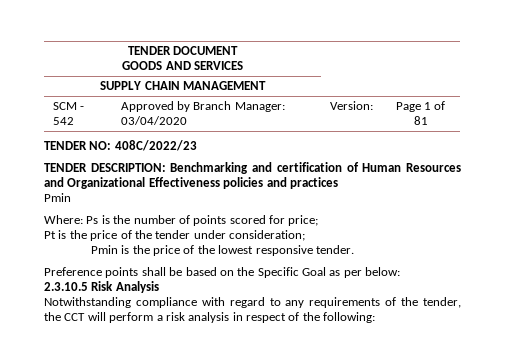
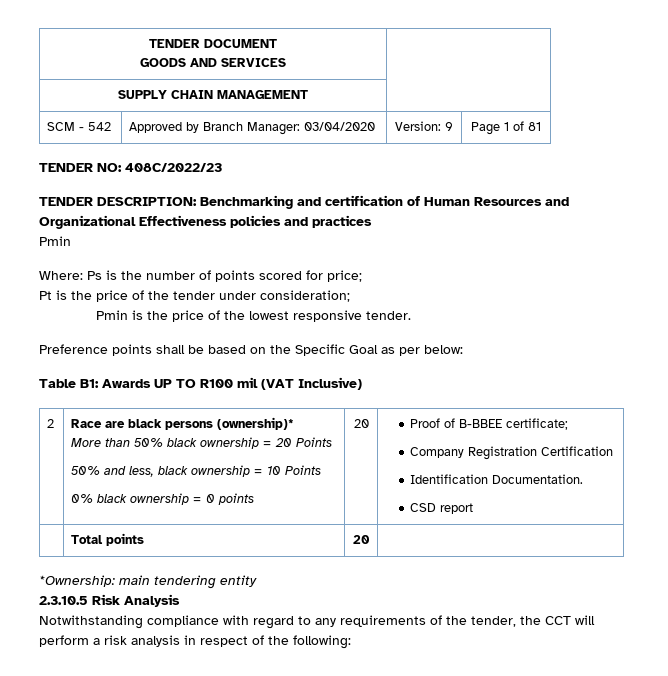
- SCM - 542 | Approved by Branch Manager: 03/04/2020 | Version: | Page 1 of 81
+ SCM - 542 | Approved by Branch Manager: 03/04/2020 | Version: 9 | Page 1 of 81
+ Table B1: Awards UP TO R100 mil (VAT Inclusive)
+ 2 | Race are black persons (ownership)*
+ More than 50% black ownership = 20 Points
+ 50% and less, black ownership = 10 Points
+ 0% black ownership = 0 points | 20 | Proof of B-BBEE certificate;
+ Company Registration Certification
+ Identification Documentation.
+ CSD report
+ | Total points | 20 |
+ *Ownership: main tendering entity

